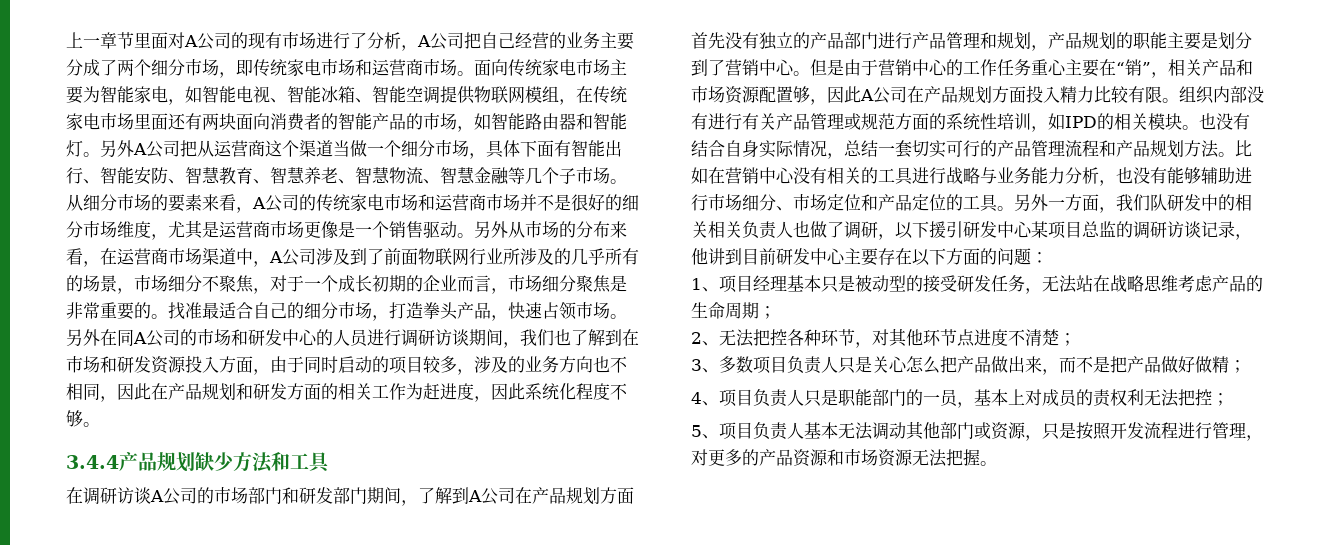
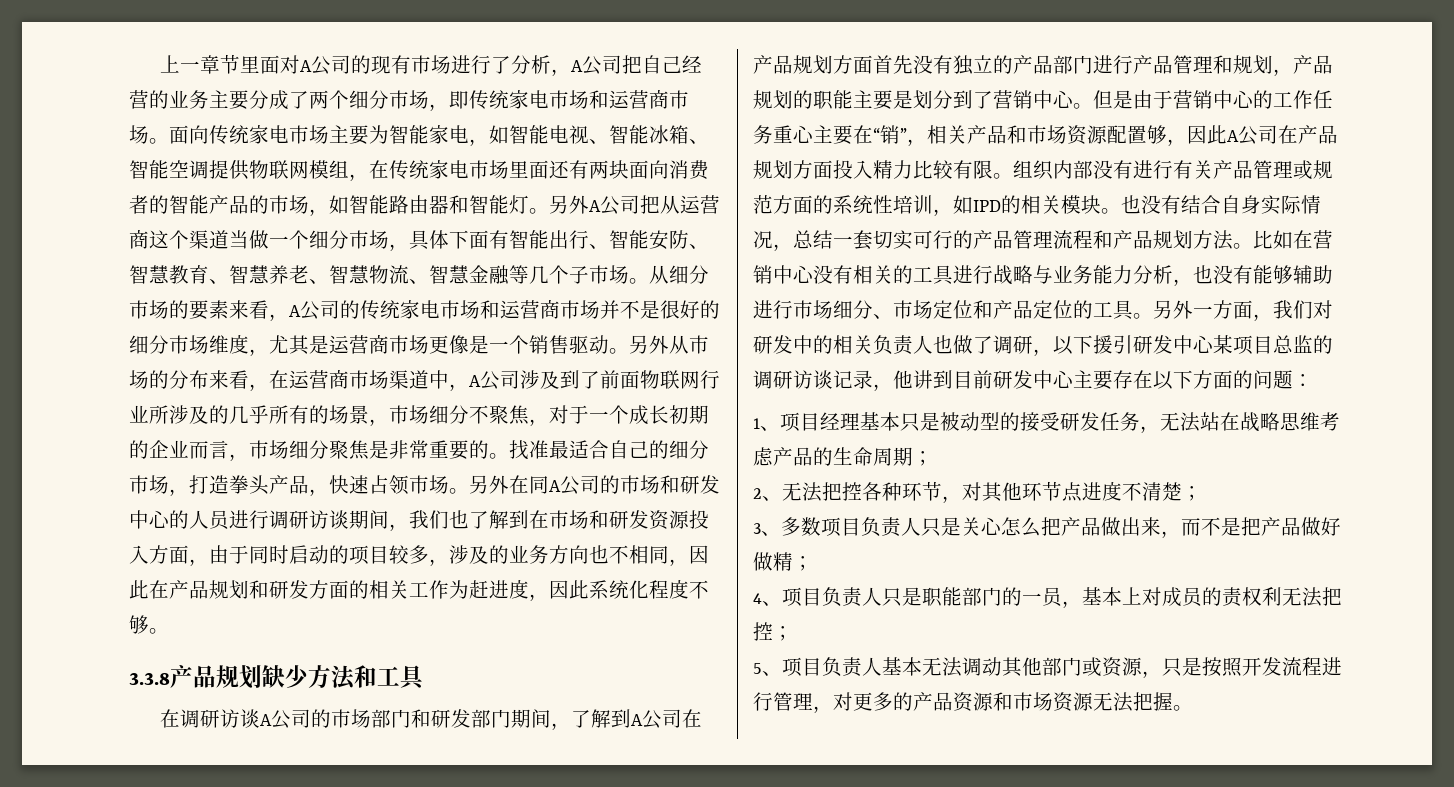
- 3.4.4产品规划缺少方法和工具
+ 3.3.8产品规划缺少方法和工具
- 另外一方面，我们队研发中的相关相关负责人也做了调研，以下援引研发中心某项目总监的调研访谈记录，他讲到目前研发中心主要存在以下方面的问题：
+ 另外一方面，我们对研发中的相关负责人也做了调研，以下援引研发中心某项目总监的调研访谈记录，他讲到目前研发中心主要存在以下方面的问题：

